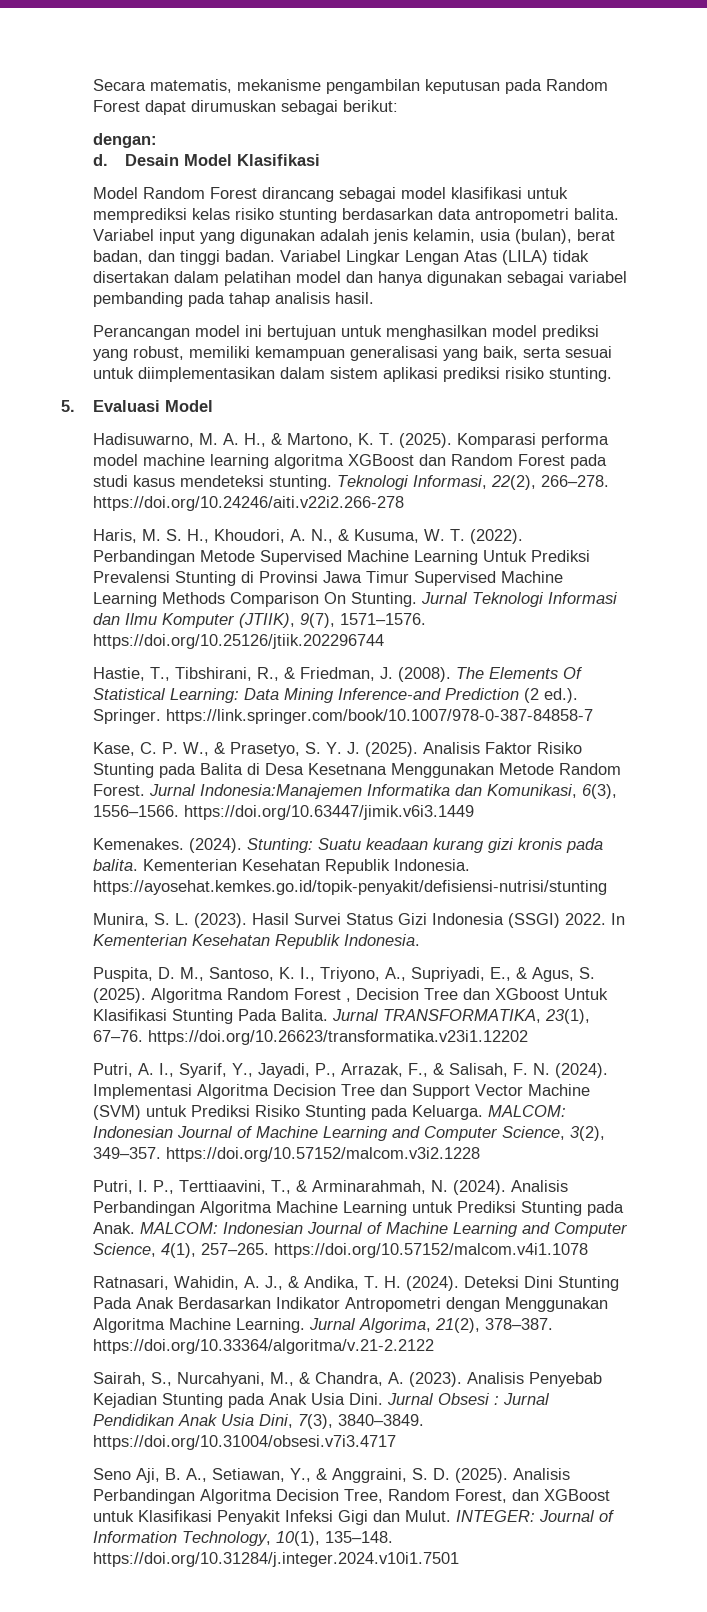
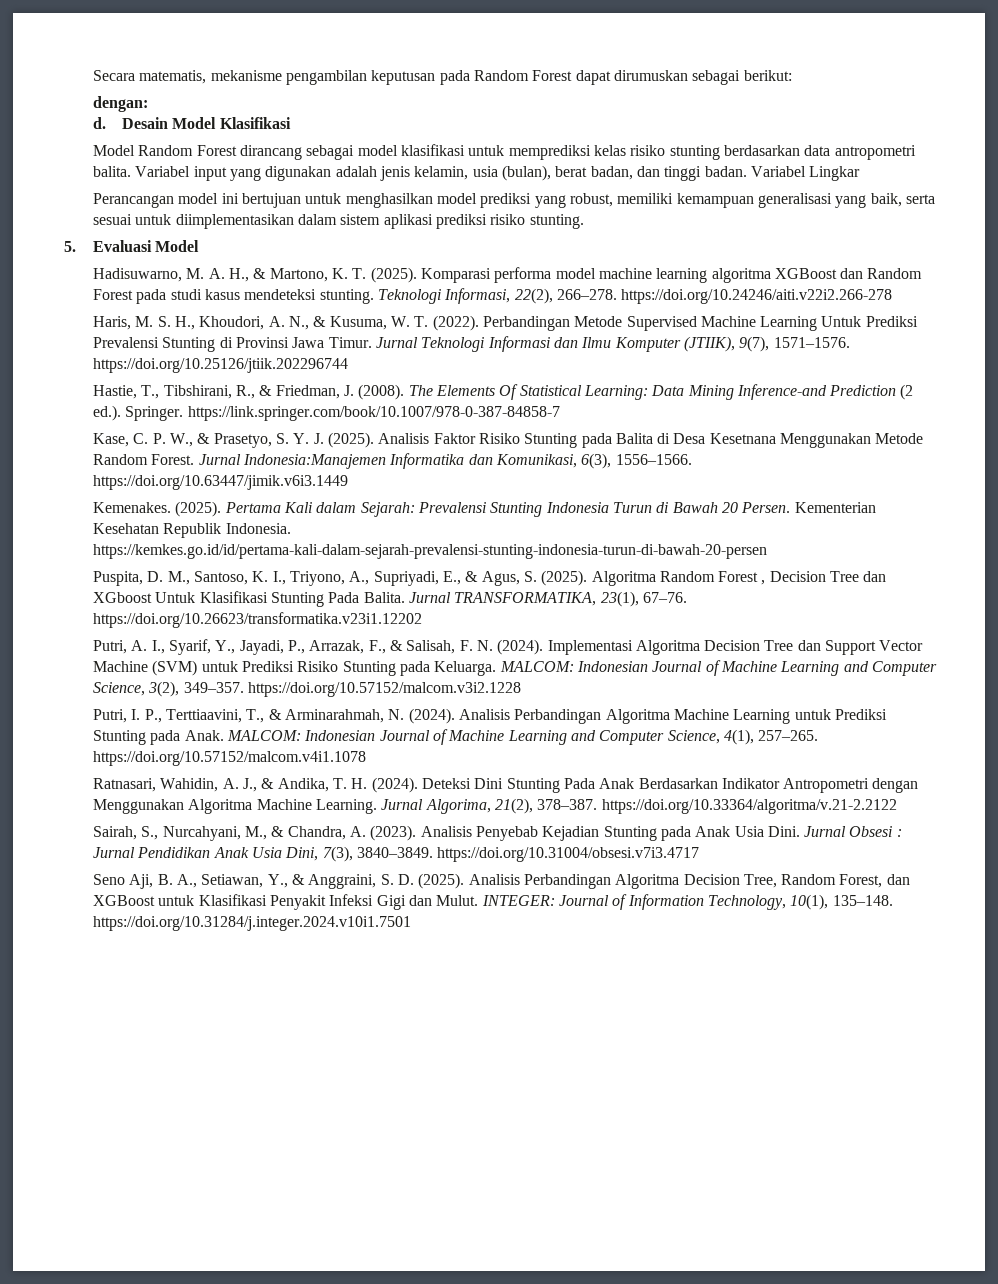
- Variabel Lingkar Lengan Atas (LILA) tidak disertakan dalam pelatihan model dan hanya digunakan sebagai variabel pembanding pada tahap analisis hasil.
+ Variabel Lingkar
- Perbandingan Metode Supervised Machine Learning Untuk Prediksi Prevalensi Stunting di Provinsi Jawa Timur Supervised Machine Learning Methods Comparison On Stunting.
+ Perbandingan Metode Supervised Machine Learning Untuk Prediksi Prevalensi Stunting di Provinsi Jawa Timur.
- (2024). Stunting: Suatu keadaan kurang gizi kronis pada balita. Kementerian Kesehatan Republik Indonesia. https://ayosehat.kemkes.go.id/topik-penyakit/defisiensi-nutrisi/stunting
- Munira, S. L. (2023). Hasil Survei Status Gizi Indonesia (SSGI) 2022. In Kementerian Kesehatan Republik Indonesia.
+ (2025). Pertama Kali dalam Sejarah: Prevalensi Stunting Indonesia Turun di Bawah 20 Persen. Kementerian Kesehatan Republik Indonesia. https://kemkes.go.id/id/pertama-kali-dalam-sejarah-prevalensi-stunting-indonesia-turun-di-bawah-20-persen

